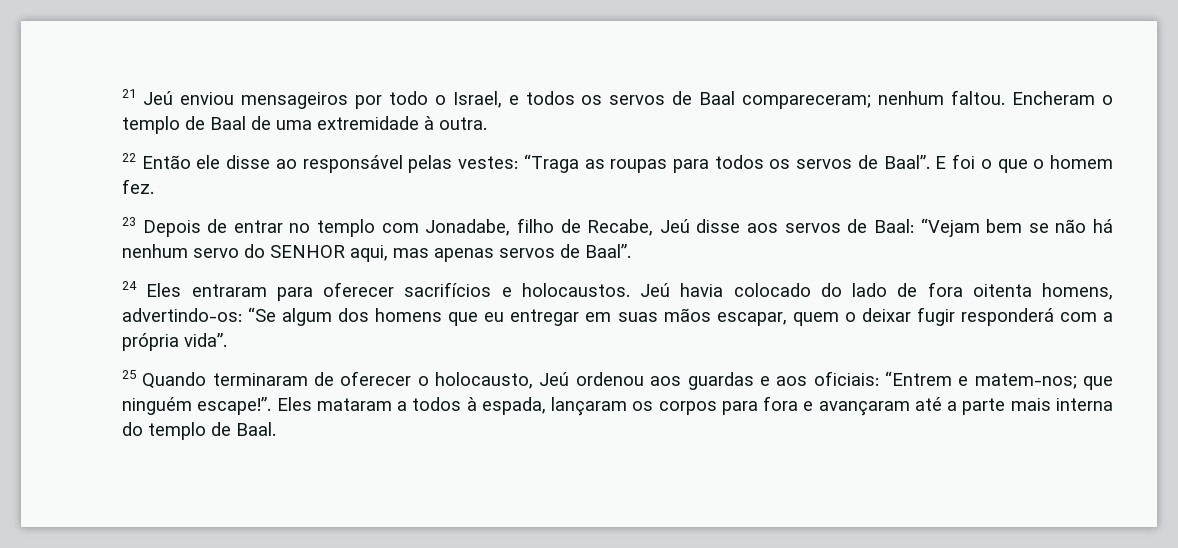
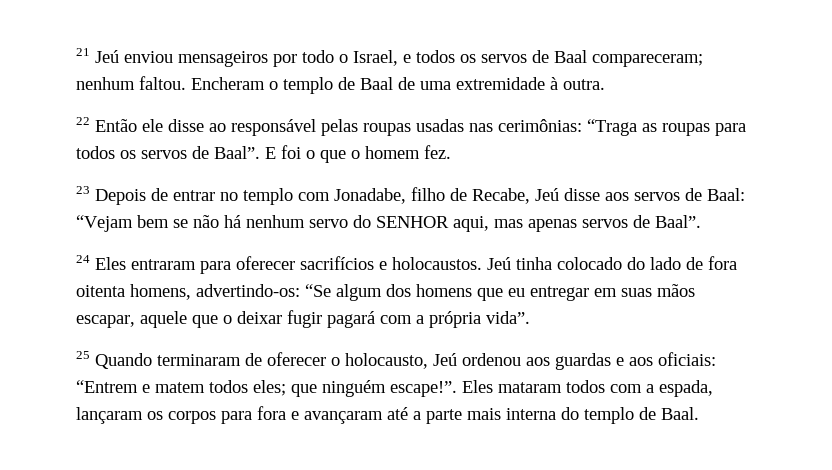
- 22 Então ele disse ao responsável pelas vestes: “Traga as roupas para todos os servos de Baal”.
+ 22 Então ele disse ao responsável pelas roupas usadas nas cerimônias: “Traga as roupas para todos os servos de Baal”.
- Jeú havia colocado do lado de fora oitenta homens, advertindo-os: “Se algum dos homens que eu entregar em suas mãos escapar, quem o deixar fugir responderá com a própria vida”.
+ Jeú tinha colocado do lado de fora oitenta homens, advertindo-os: “Se algum dos homens que eu entregar em suas mãos escapar, aquele que o deixar fugir pagará com a própria vida”.
- 25 Quando terminaram de oferecer o holocausto, Jeú ordenou aos guardas e aos oficiais: “Entrem e matem-nos; que ninguém escape!”.
+ 25 Quando terminaram de oferecer o holocausto, Jeú ordenou aos guardas e aos oficiais: “Entrem e matem todos eles; que ninguém escape!”.
- Eles mataram a todos à espada, lançaram os corpos para fora e avançaram até a parte mais interna do templo de Baal.
+ Eles mataram todos com a espada, lançaram os corpos para fora e avançaram até a parte mais interna do templo de Baal.

